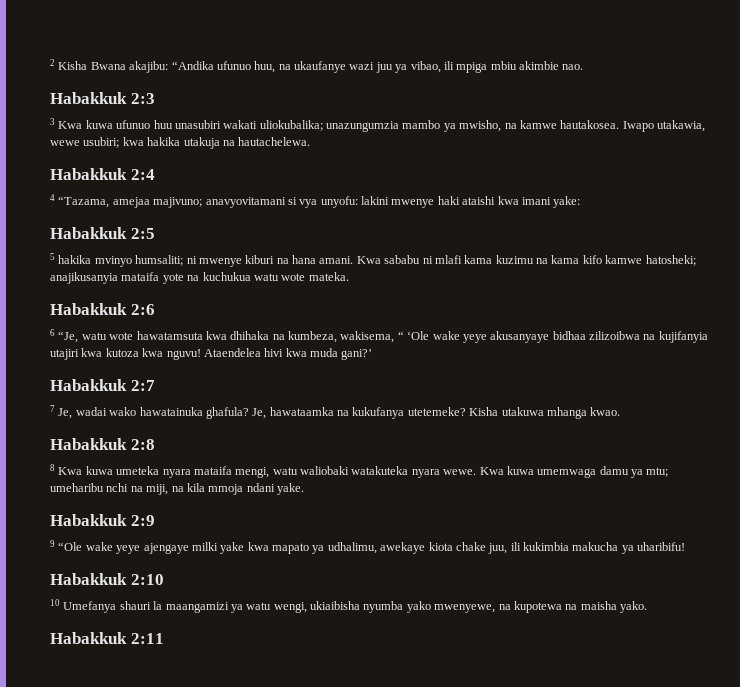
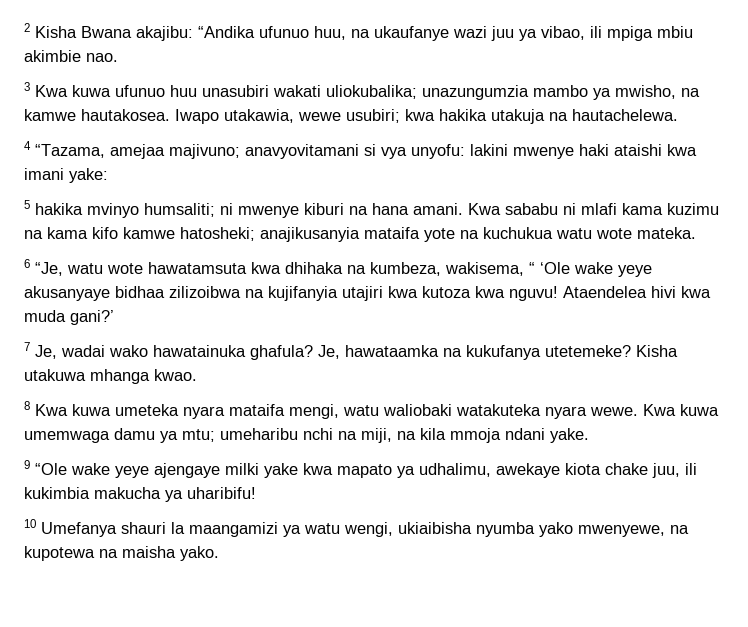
- Habakkuk 2:3
- Habakkuk 2:4
- Habakkuk 2:5
- Habakkuk 2:6
- Habakkuk 2:7
- Habakkuk 2:8
- Habakkuk 2:9
- Habakkuk 2:10
- Habakkuk 2:11

